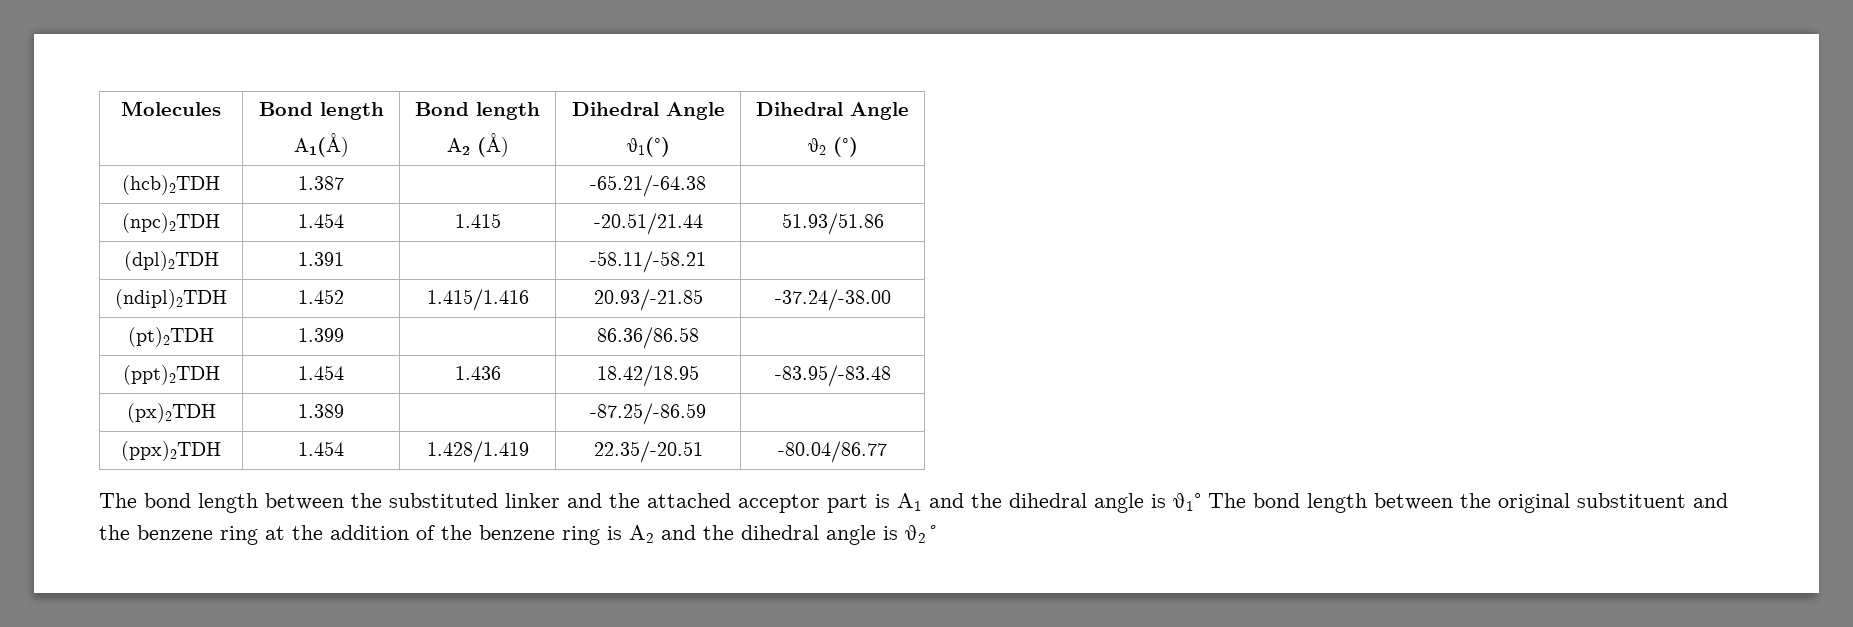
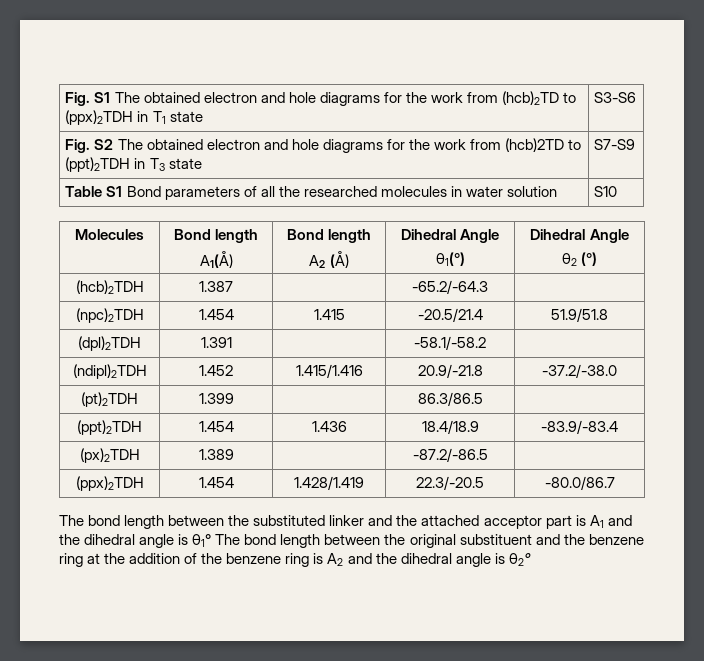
+ Fig. S1 The obtained electron and hole diagrams for the work from (hcb)2TD to (ppx)2TDH in T1 state | S3-S6
+ Fig. S2 The obtained electron and hole diagrams for the work from (hcb)2TD to (ppt)2TDH in T3 state | S7-S9
+ Table S1 Bond parameters of all the researched molecules in water solution | S10
- (hcb)2TDH | 1.387 | | -65.21/-64.38 |
+ (hcb)2TDH | 1.387 | | -65.2/-64.3 |
- (npc)2TDH | 1.454 | 1.415 | -20.51/21.44 | 51.93/51.86
+ (npc)2TDH | 1.454 | 1.415 | -20.5/21.4 | 51.9/51.8
- (dpl)2TDH | 1.391 | | -58.11/-58.21 |
+ (dpl)2TDH | 1.391 | | -58.1/-58.2 |
- (ndipl)2TDH | 1.452 | 1.415/1.416 | 20.93/-21.85 | -37.24/-38.00
+ (ndipl)2TDH | 1.452 | 1.415/1.416 | 20.9/-21.8 | -37.2/-38.0
- (pt)2TDH | 1.399 | | 86.36/86.58 |
+ (pt)2TDH | 1.399 | | 86.3/86.5 |
- (ppt)2TDH | 1.454 | 1.436 | 18.42/18.95 | -83.95/-83.48
+ (ppt)2TDH | 1.454 | 1.436 | 18.4/18.9 | -83.9/-83.4
- (px)2TDH | 1.389 | | -87.25/-86.59 |
+ (px)2TDH | 1.389 | | -87.2/-86.5 |
- (ppx)2TDH | 1.454 | 1.428/1.419 | 22.35/-20.51 | -80.04/86.77
+ (ppx)2TDH | 1.454 | 1.428/1.419 | 22.3/-20.5 | -80.0/86.7

